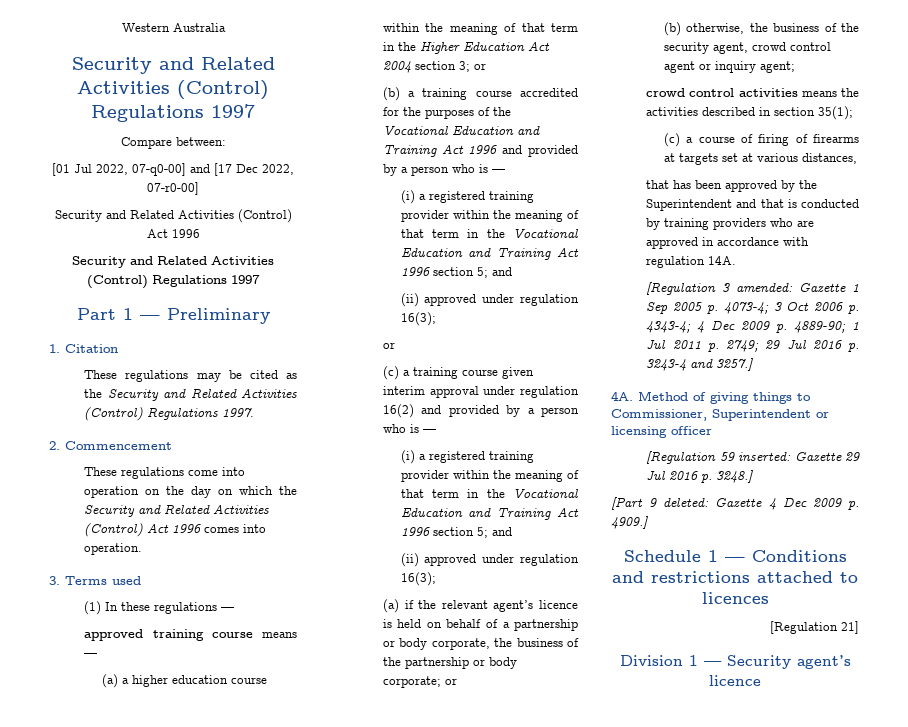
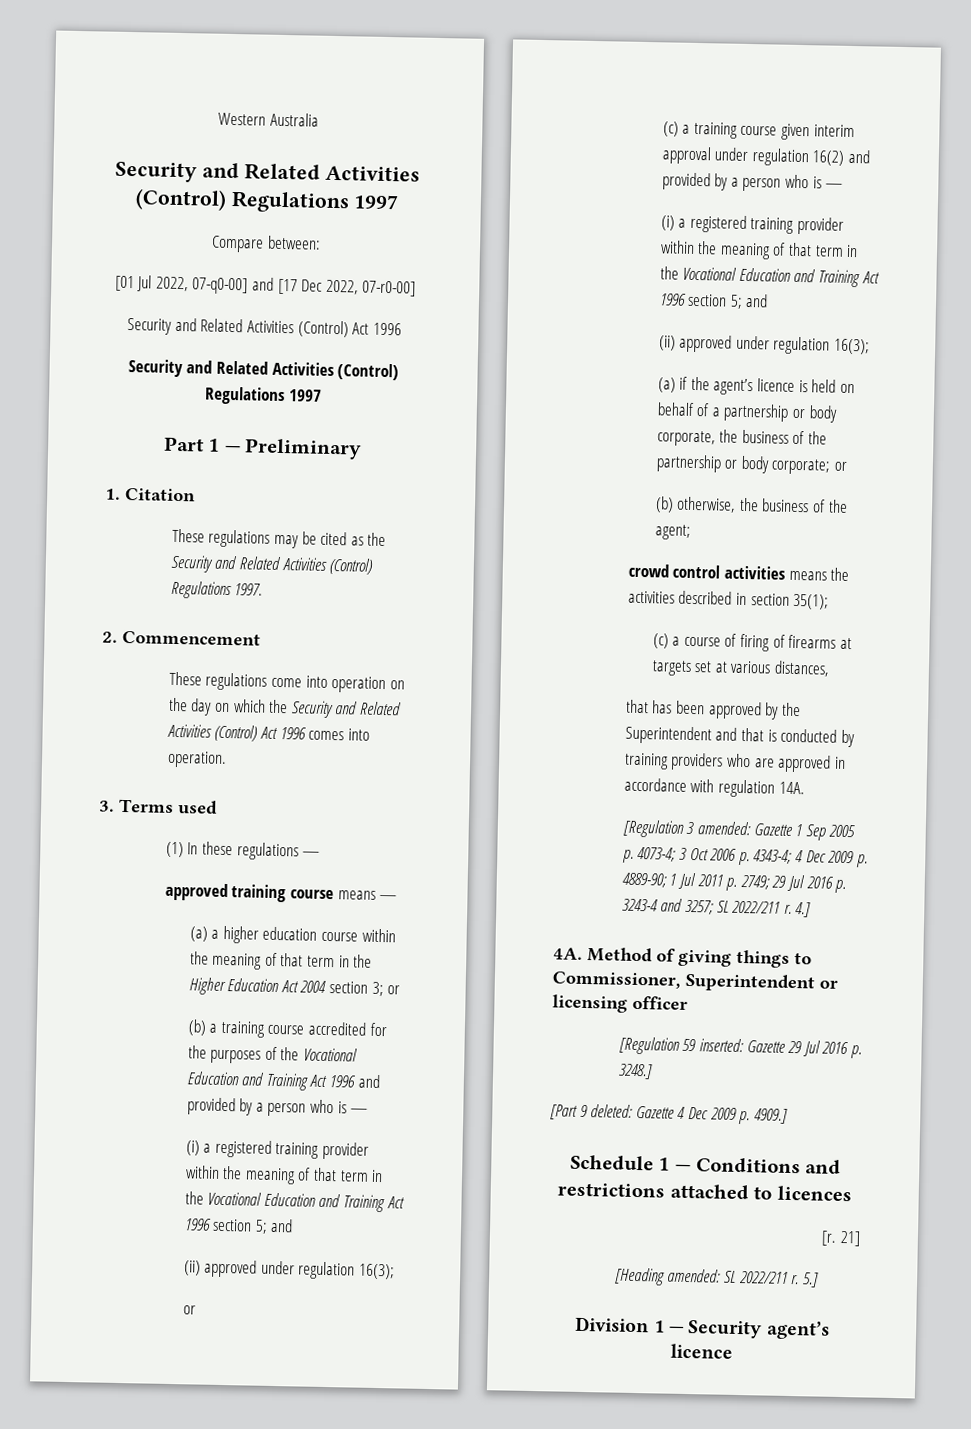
- (a) if the relevant agent’s licence is held on behalf of a partnership or body corporate, the business of the partnership or body corporate; or
+ (a) if the agent’s licence is held on behalf of a partnership or body corporate, the business of the partnership or body corporate; or
- (b) otherwise, the business of the security agent, crowd control agent or inquiry agent;
+ (b) otherwise, the business of the agent;
- [Regulation 3 amended: Gazette 1 Sep 2005 p. 4073-4; 3 Oct 2006 p. 4343-4; 4 Dec 2009 p. 4889-90; 1 Jul 2011 p. 2749; 29 Jul 2016 p. 3243-4 and 3257.]
+ [Regulation 3 amended: Gazette 1 Sep 2005 p. 4073-4; 3 Oct 2006 p. 4343-4; 4 Dec 2009 p. 4889-90; 1 Jul 2011 p. 2749; 29 Jul 2016 p. 3243-4 and 3257; SL 2022/211 r. 4.]
- [Regulation 21]
+ [r. 21]
+ [Heading amended: SL 2022/211 r. 5.]

